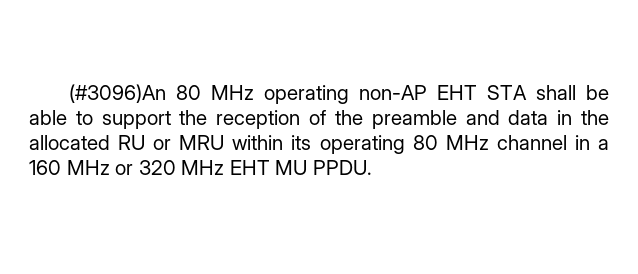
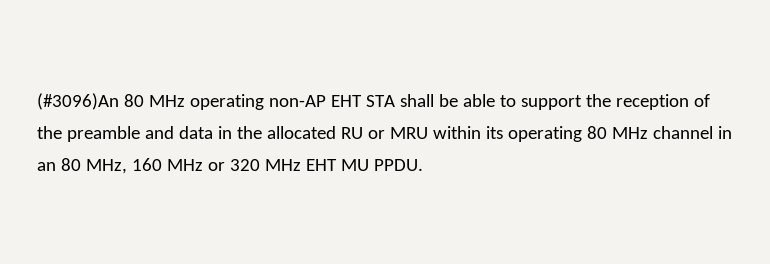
- (#3096)An 80 MHz operating non-AP EHT STA shall be able to support the reception of the preamble and data in the allocated RU or MRU within its operating 80 MHz channel in a 160 MHz or 320 MHz EHT MU PPDU.
+ (#3096)An 80 MHz operating non-AP EHT STA shall be able to support the reception of the preamble and data in the allocated RU or MRU within its operating 80 MHz channel in an 80 MHz, 160 MHz or 320 MHz EHT MU PPDU.

